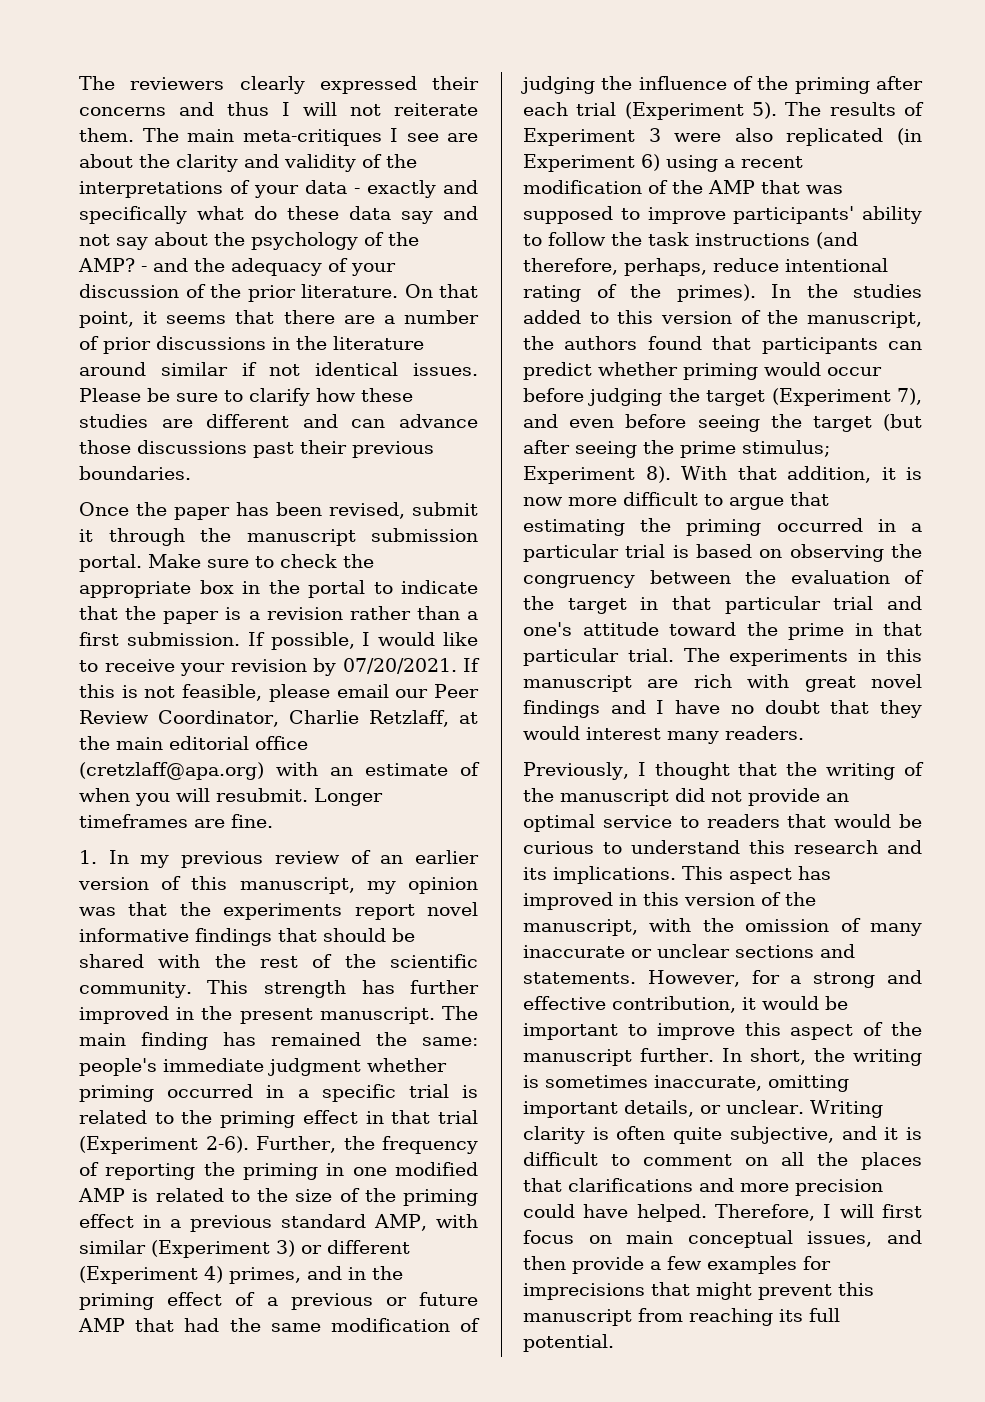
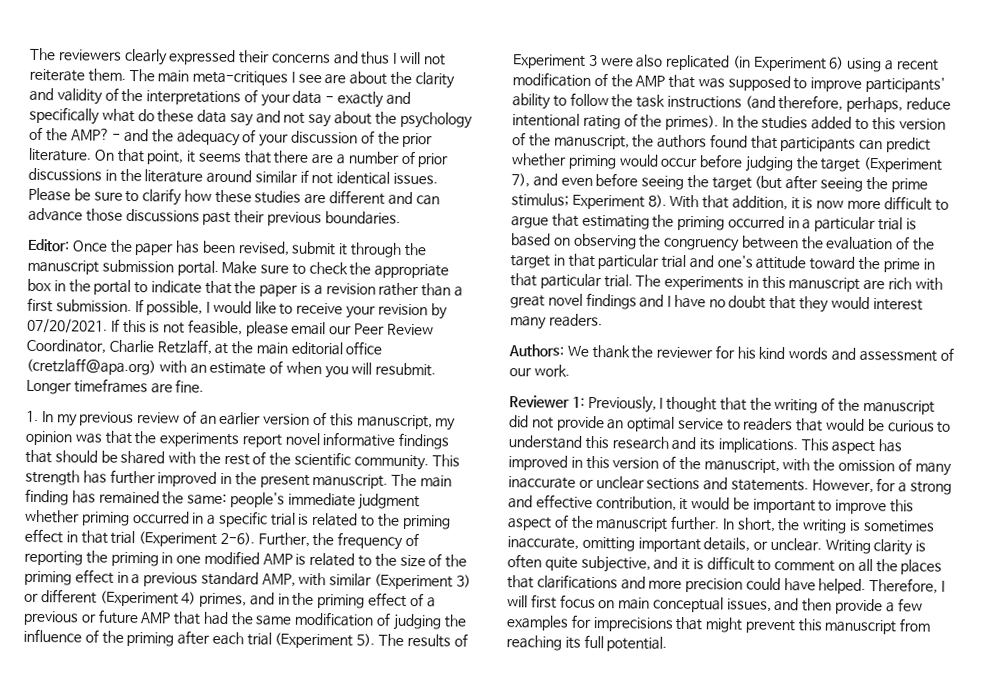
- Once the paper has been revised, submit it through the manuscript submission portal.
+ Editor: Once the paper has been revised, submit it through the manuscript submission portal.
- Previously, I thought that the writing of the manuscript did not provide an optimal service to readers that would be curious to understand this research and its implications.
+ Authors: We thank the reviewer for his kind words and assessment of our work.
+ Reviewer 1: Previously, I thought that the writing of the manuscript did not provide an optimal service to readers that would be curious to understand this research and its implications.

